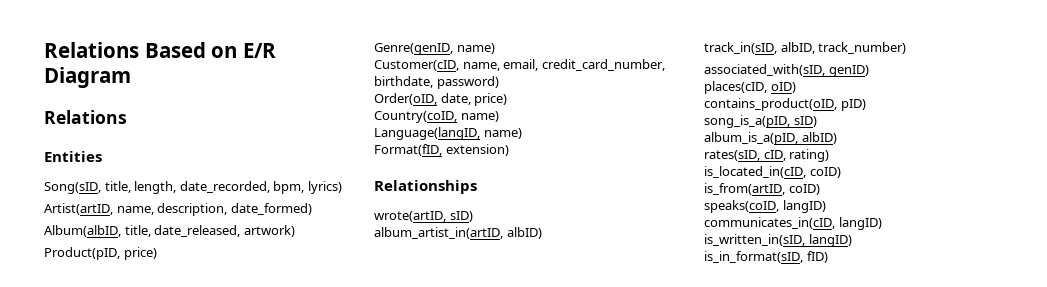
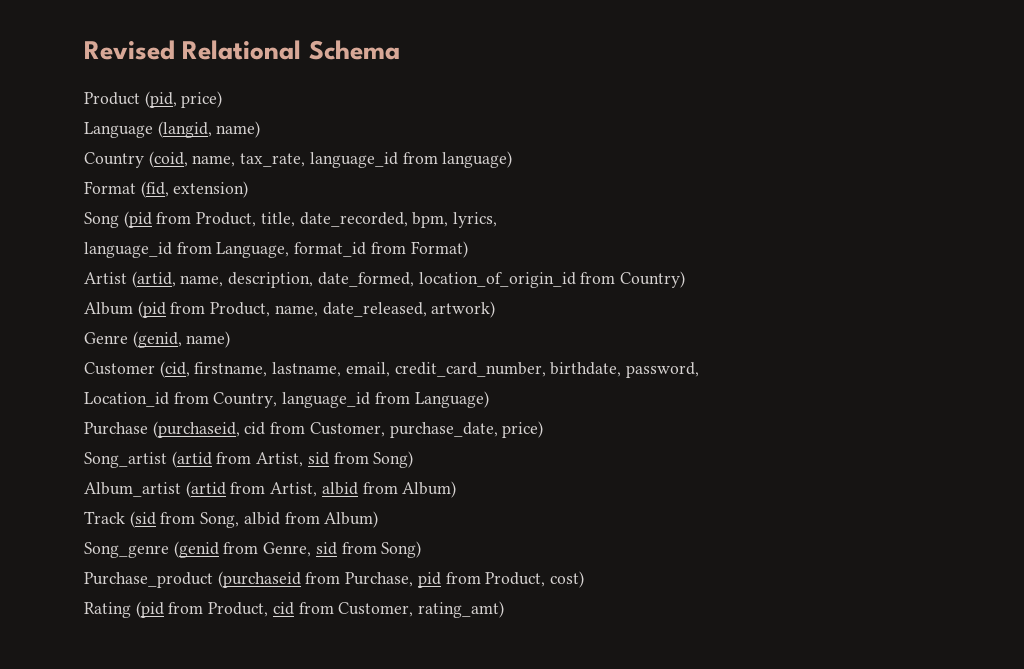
- Relations Based on E/R Diagram
- Relations
- Entities
- Song(sID, title, length, date_recorded, bpm, lyrics)
- Artist(artID, name, description, date_formed)
- Album(albID, title, date_released, artwork)
- Product(pID, price)
- Genre(genID, name)
- Customer(cID, name, email, credit_card_number, birthdate, password)
- Order(oID, date, price)
- Country(coID, name)
- Language(langID, name)
- Format(fID, extension)
- Relationships
- wrote(artID, sID)
- album_artist_in(artID, albID)
- track_in(sID, albID, track_number)
- associated_with(sID, genID)
- places(cID, oID)
- contains_product(oID, pID)
- song_is_a(pID, sID)
- album_is_a(pID, albID)
- rates(sID, cID, rating)
- is_located_in(cID, coID)
- is_from(artID, coID)
- speaks(coID, langID)
- communicates_in(cID, langID)
- is_written_in(sID, langID)
- is_in_format(sID, fID)
+ Revised Relational Schema
+ Product (pid, price)
+ Language (langid, name)
+ Country (coid, name, tax_rate, language_id from language)
+ Format (fid, extension)
+ Song (pid from Product, title, date_recorded, bpm, lyrics,
+ language_id from Language, format_id from Format)
+ Artist (artid, name, description, date_formed, location_of_origin_id from Country)
+ Album (pid from Product, name, date_released, artwork)
+ Genre (genid, name)
+ Customer (cid, firstname, lastname, email, credit_card_number, birthdate, password,
+ Location_id from Country, language_id from Language)
+ Purchase (purchaseid, cid from Customer, purchase_date, price)
+ Song_artist (artid from Artist, sid from Song)
+ Album_artist (artid from Artist, albid from Album)
+ Track (sid from Song, albid from Album)
+ Song_genre (genid from Genre, sid from Song)
+ Purchase_product (purchaseid from Purchase, pid from Product, cost)
+ Rating (pid from Product, cid from Customer, rating_amt)

